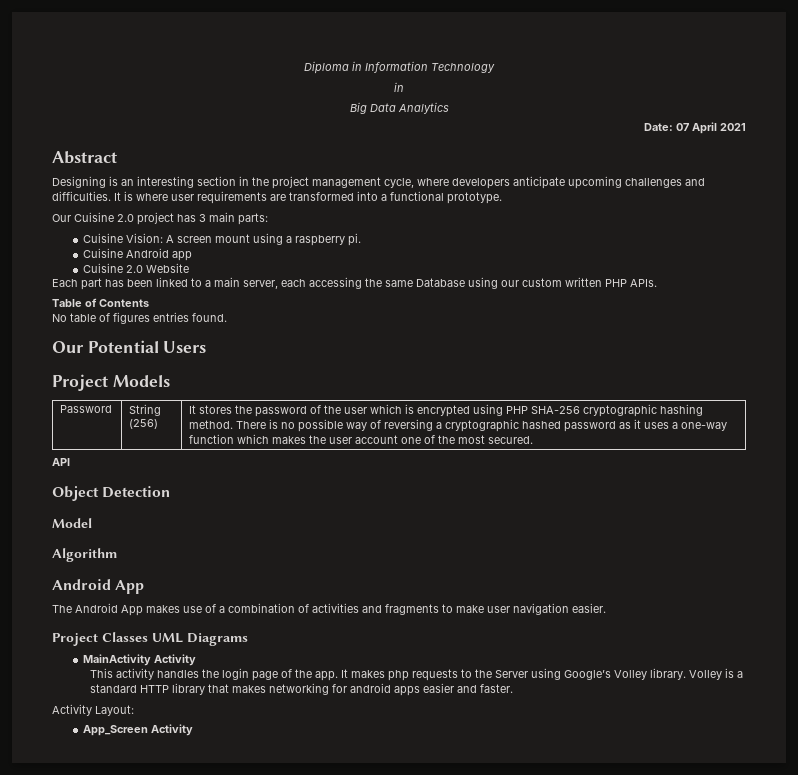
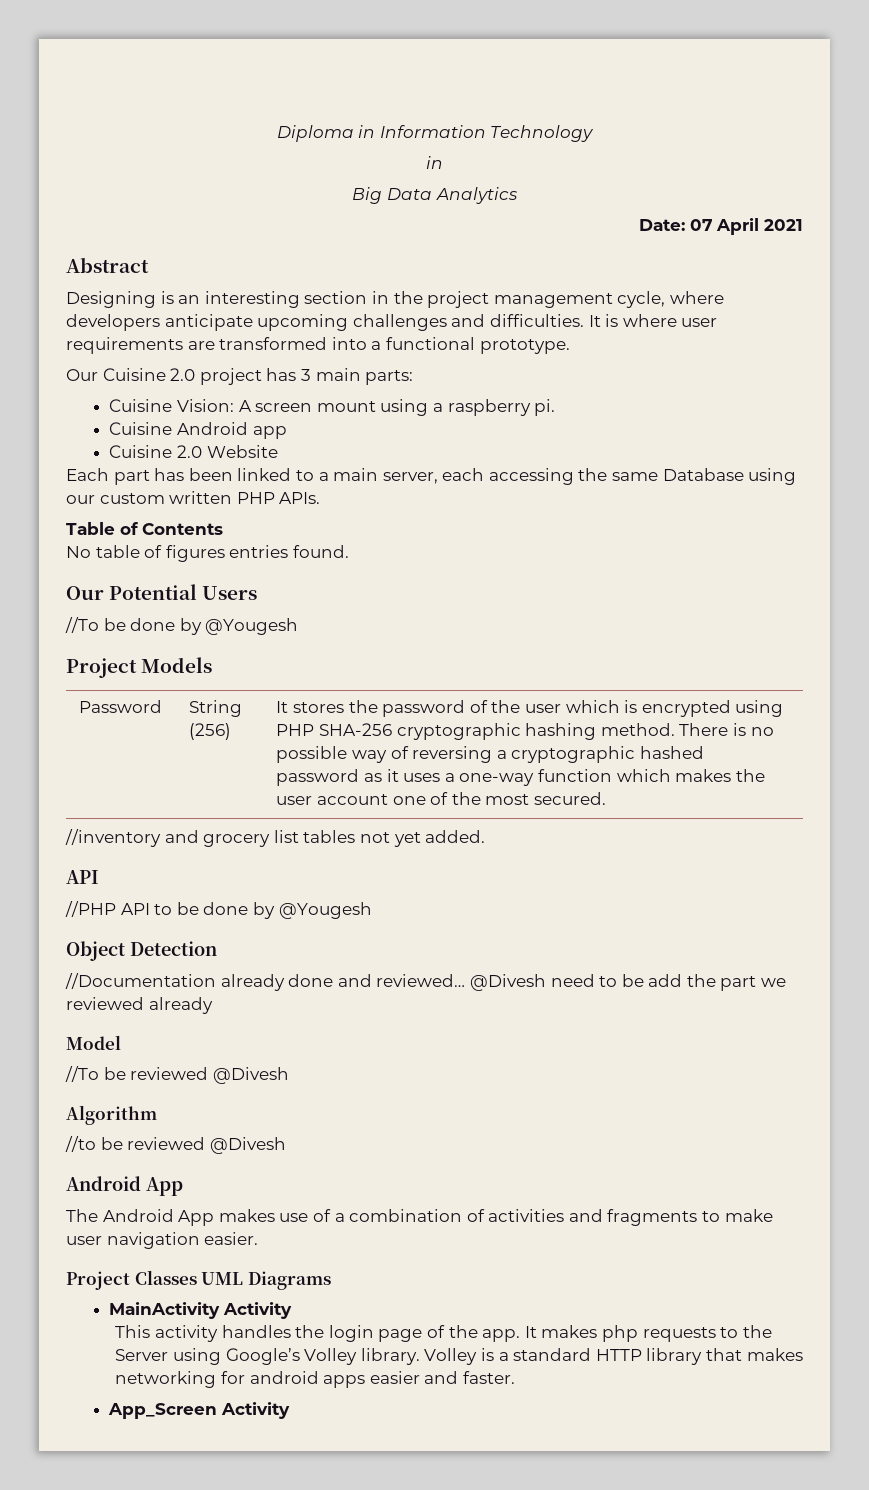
+ //To be done by @Yougesh
+ //inventory and grocery list tables not yet added.
  API
+ //PHP API to be done by @Yougesh
  Object Detection
+ //Documentation already done and reviewed… @Divesh need to be add the part we reviewed already
  Model
+ //To be reviewed @Divesh
  Algorithm
+ //to be reviewed @Divesh
- Activity Layout:

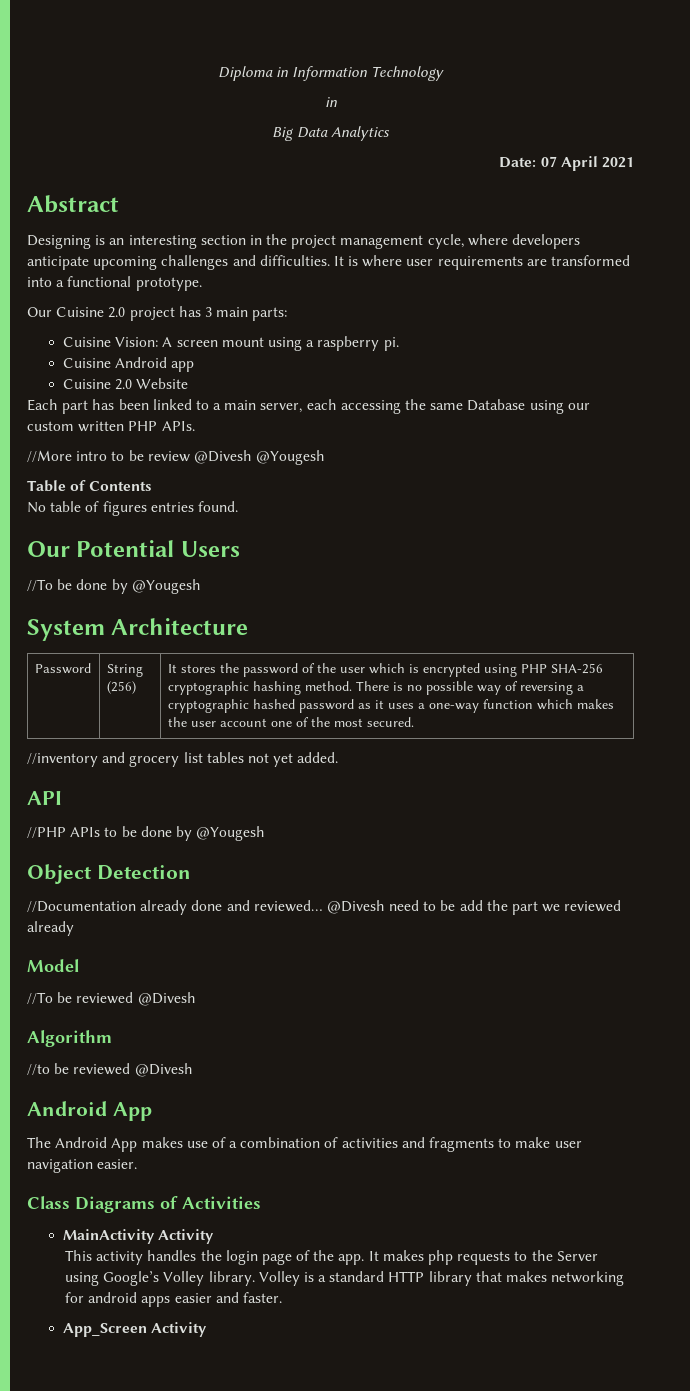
+ //More intro to be review @Divesh @Yougesh
- Project Models
+ System Architecture
- //PHP API to be done by @Yougesh
+ //PHP APIs to be done by @Yougesh
- Project Classes UML Diagrams
+ Class Diagrams of Activities

